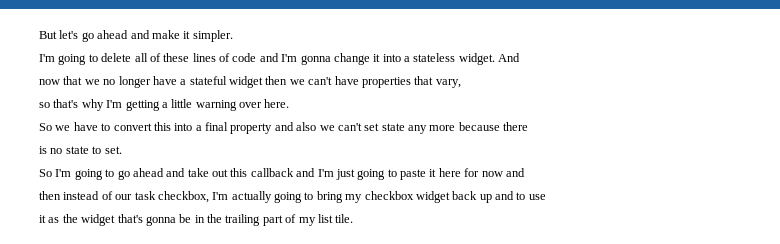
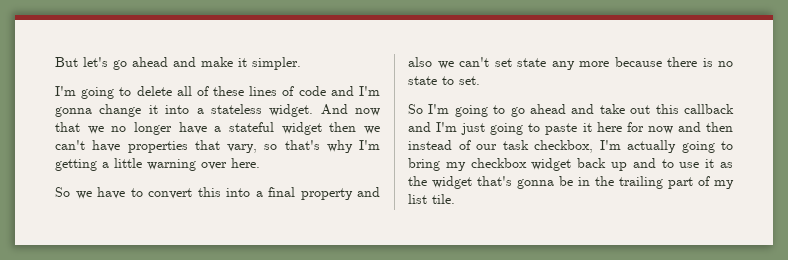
- And
- now that we no longer have a stateful widget then we can't have properties that vary,
- so that's why I'm getting a little warning over here.
+ And now that we no longer have a stateful widget then we can't have properties that vary, so that's why I'm getting a little warning over here.
- So we have to convert this into a final property and also we can't set state any more because there
- is no state to set.
+ So we have to convert this into a final property and also we can't set state any more because there is no state to set.
- So I'm going to go ahead and take out this callback and I'm just going to paste it here for now and
- then instead of our task checkbox, I'm actually going to bring my checkbox widget back up and to use
- it as the widget that's gonna be in the trailing part of my list tile.
+ So I'm going to go ahead and take out this callback and I'm just going to paste it here for now and then instead of our task checkbox, I'm actually going to bring my checkbox widget back up and to use it as the widget that's gonna be in the trailing part of my list tile.

